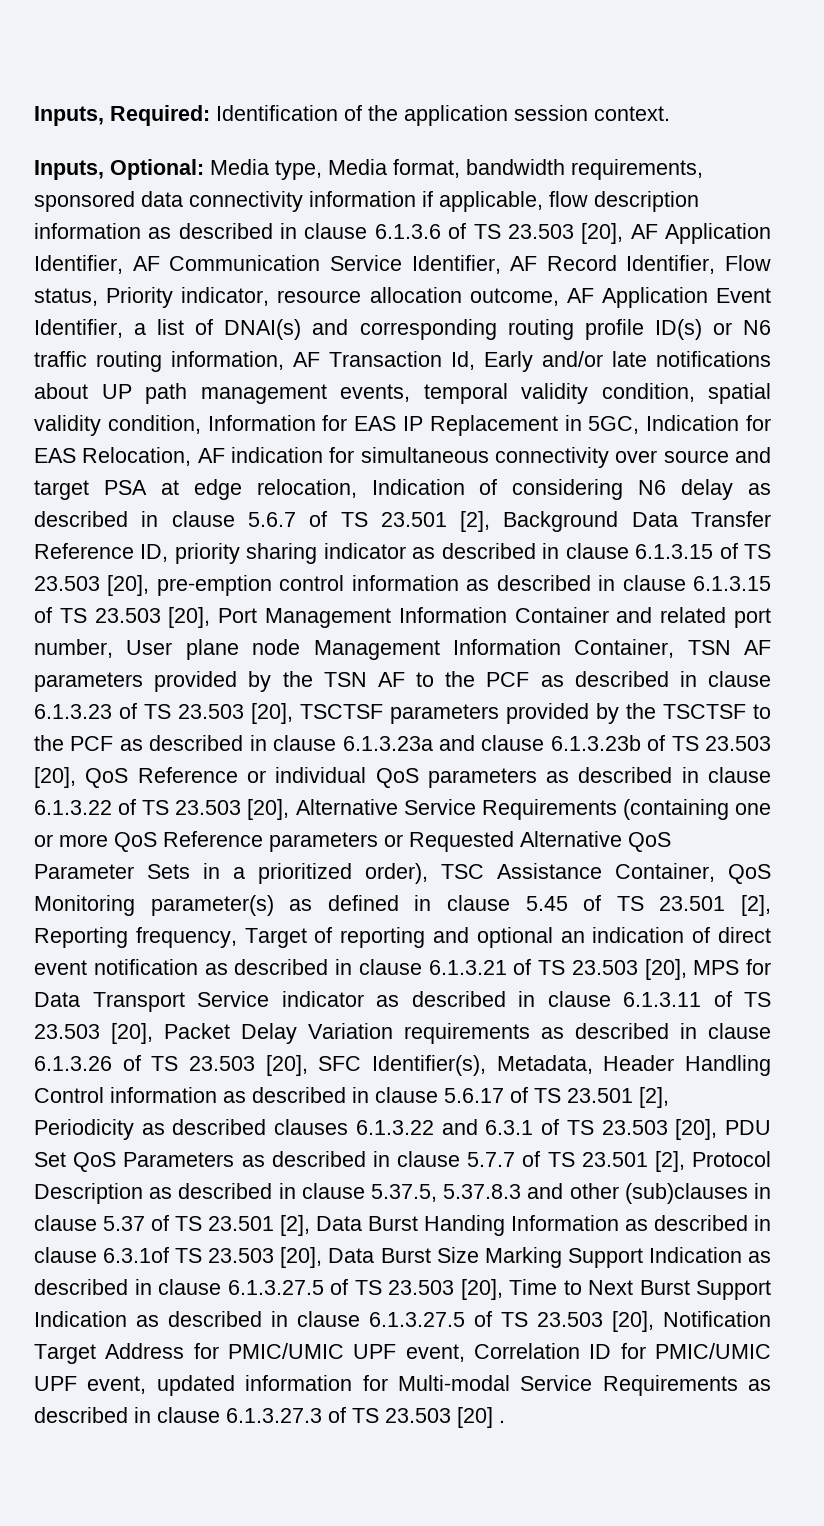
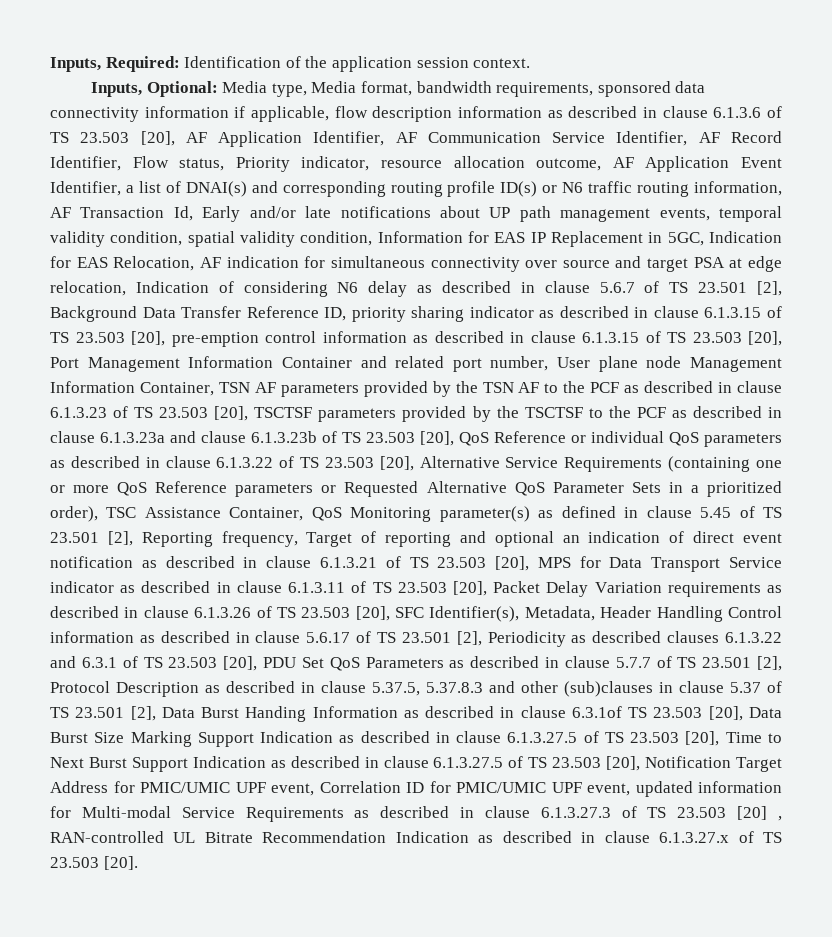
- Media type, Media format, bandwidth requirements, sponsored data connectivity information if applicable, flow description information as described in clause 6.1.3.6 of TS 23.503 [20], AF Application Identifier, AF Communication Service Identifier, AF Record Identifier, Flow status, Priority indicator, resource allocation outcome, AF Application Event Identifier, a list of DNAI(s) and corresponding routing profile ID(s) or N6 traffic routing information, AF Transaction Id, Early and/or late notifications about UP path management events, temporal validity condition, spatial validity condition, Information for EAS IP Replacement in 5GC, Indication for EAS Relocation, AF indication for simultaneous connectivity over source and target PSA at edge relocation, Indication of considering N6 delay as described in clause 5.6.7 of TS 23.501 [2], Background Data Transfer Reference ID, priority sharing indicator as described in clause 6.1.3.15 of TS 23.503 [20], pre-emption control information as described in clause 6.1.3.15 of TS 23.503 [20], Port Management Information Container and related port number, User plane node Management Information Container, TSN AF parameters provided by the TSN AF to the PCF as described in clause 6.1.3.23 of TS 23.503 [20], TSCTSF parameters provided by the TSCTSF to the PCF as described in clause 6.1.3.23a and clause 6.1.3.23b of TS 23.503 [20], QoS Reference or individual QoS parameters as described in clause 6.1.3.22 of TS 23.503 [20], Alternative Service Requirements (containing one or more QoS Reference parameters or Requested Alternative QoS Parameter Sets in a prioritized order), TSC Assistance Container, QoS Monitoring parameter(s) as defined in clause 5.45 of TS 23.501 [2], Reporting frequency, Target of reporting and optional an indication of direct event notification as described in clause 6.1.3.21 of TS 23.503 [20], MPS for Data Transport Service indicator as described in clause 6.1.3.11 of TS 23.503 [20], Packet Delay Variation requirements as described in clause 6.1.3.26 of TS 23.503 [20], SFC Identifier(s), Metadata, Header Handling Control information as described in clause 5.6.17 of TS 23.501 [2], Periodicity as described clauses 6.1.3.22 and 6.3.1 of TS 23.503 [20], PDU Set QoS Parameters as described in clause 5.7.7 of TS 23.501 [2], Protocol Description as described in clause 5.37.5, 5.37.8.3 and other (sub)clauses in clause 5.37 of TS 23.501 [2], Data Burst Handing Information as described in clause 6.3.1of TS 23.503 [20], Data Burst Size Marking Support Indication as described in clause 6.1.3.27.5 of TS 23.503 [20], Time to Next Burst Support Indication as described in clause 6.1.3.27.5 of TS 23.503 [20], Notification Target Address for PMIC/UMIC UPF event, Correlation ID for PMIC/UMIC UPF event, updated information for Multi-modal Service Requirements as described in clause 6.1.3.27.3 of TS 23.503 [20] .
+ Media type, Media format, bandwidth requirements, sponsored data connectivity information if applicable, flow description information as described in clause 6.1.3.6 of TS 23.503 [20], AF Application Identifier, AF Communication Service Identifier, AF Record Identifier, Flow status, Priority indicator, resource allocation outcome, AF Application Event Identifier, a list of DNAI(s) and corresponding routing profile ID(s) or N6 traffic routing information, AF Transaction Id, Early and/or late notifications about UP path management events, temporal validity condition, spatial validity condition, Information for EAS IP Replacement in 5GC, Indication for EAS Relocation, AF indication for simultaneous connectivity over source and target PSA at edge relocation, Indication of considering N6 delay as described in clause 5.6.7 of TS 23.501 [2], Background Data Transfer Reference ID, priority sharing indicator as described in clause 6.1.3.15 of TS 23.503 [20], pre-emption control information as described in clause 6.1.3.15 of TS 23.503 [20], Port Management Information Container and related port number, User plane node Management Information Container, TSN AF parameters provided by the TSN AF to the PCF as described in clause 6.1.3.23 of TS 23.503 [20], TSCTSF parameters provided by the TSCTSF to the PCF as described in clause 6.1.3.23a and clause 6.1.3.23b of TS 23.503 [20], QoS Reference or individual QoS parameters as described in clause 6.1.3.22 of TS 23.503 [20], Alternative Service Requirements (containing one or more QoS Reference parameters or Requested Alternative QoS Parameter Sets in a prioritized order), TSC Assistance Container, QoS Monitoring parameter(s) as defined in clause 5.45 of TS 23.501 [2], Reporting frequency, Target of reporting and optional an indication of direct event notification as described in clause 6.1.3.21 of TS 23.503 [20], MPS for Data Transport Service indicator as described in clause 6.1.3.11 of TS 23.503 [20], Packet Delay Variation requirements as described in clause 6.1.3.26 of TS 23.503 [20], SFC Identifier(s), Metadata, Header Handling Control information as described in clause 5.6.17 of TS 23.501 [2], Periodicity as described clauses 6.1.3.22 and 6.3.1 of TS 23.503 [20], PDU Set QoS Parameters as described in clause 5.7.7 of TS 23.501 [2], Protocol Description as described in clause 5.37.5, 5.37.8.3 and other (sub)clauses in clause 5.37 of TS 23.501 [2], Data Burst Handing Information as described in clause 6.3.1of TS 23.503 [20], Data Burst Size Marking Support Indication as described in clause 6.1.3.27.5 of TS 23.503 [20], Time to Next Burst Support Indication as described in clause 6.1.3.27.5 of TS 23.503 [20], Notification Target Address for PMIC/UMIC UPF event, Correlation ID for PMIC/UMIC UPF event, updated information for Multi-modal Service Requirements as described in clause 6.1.3.27.3 of TS 23.503 [20] , RAN-controlled UL Bitrate Recommendation Indication as described in clause 6.1.3.27.x of TS 23.503 [20].

